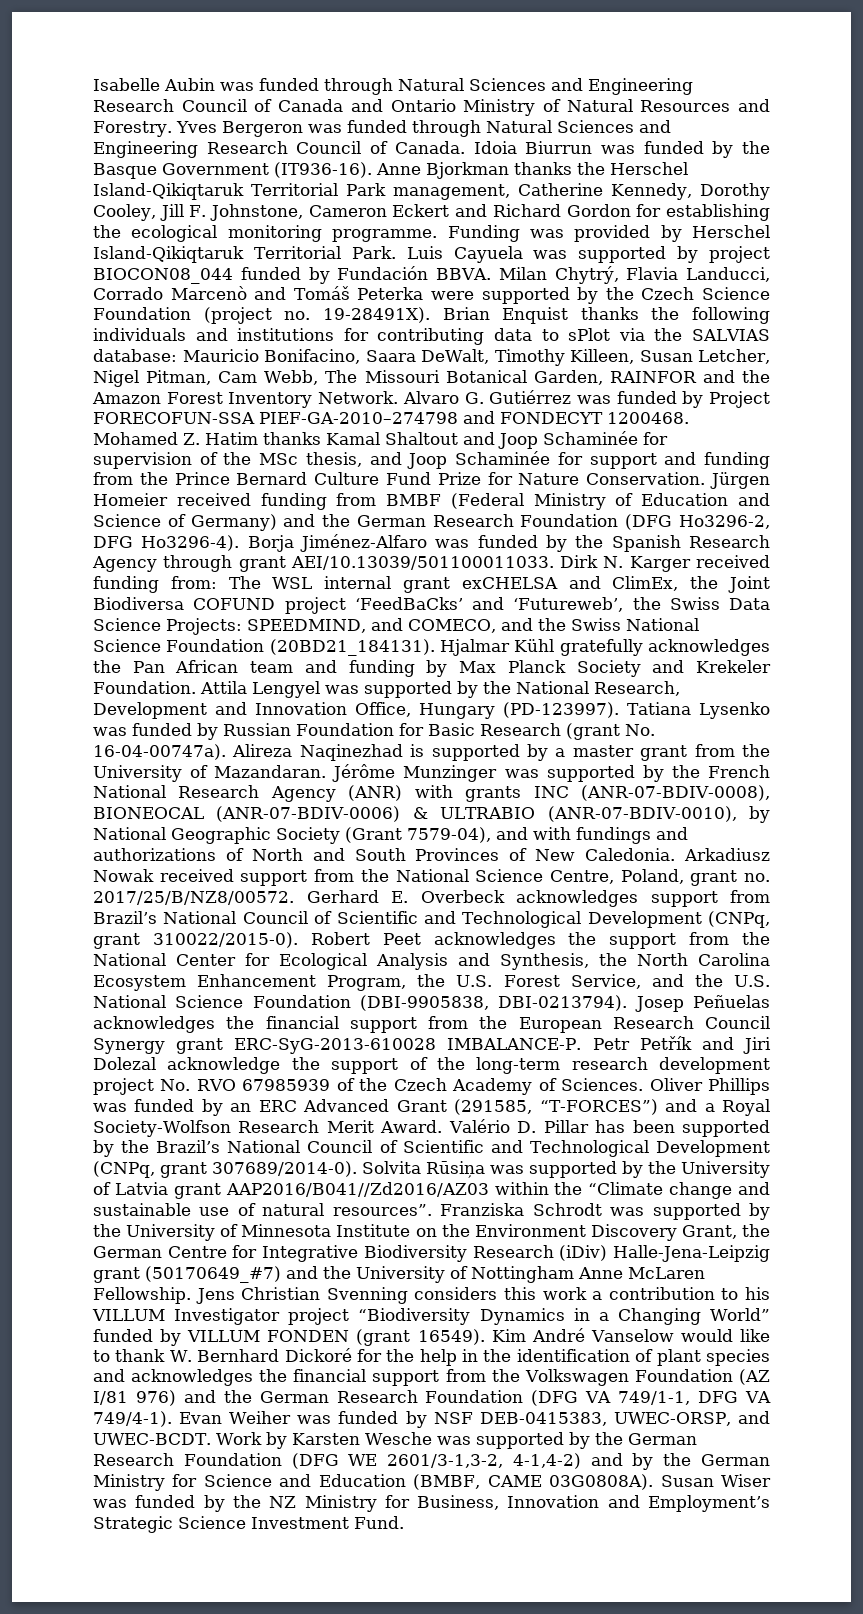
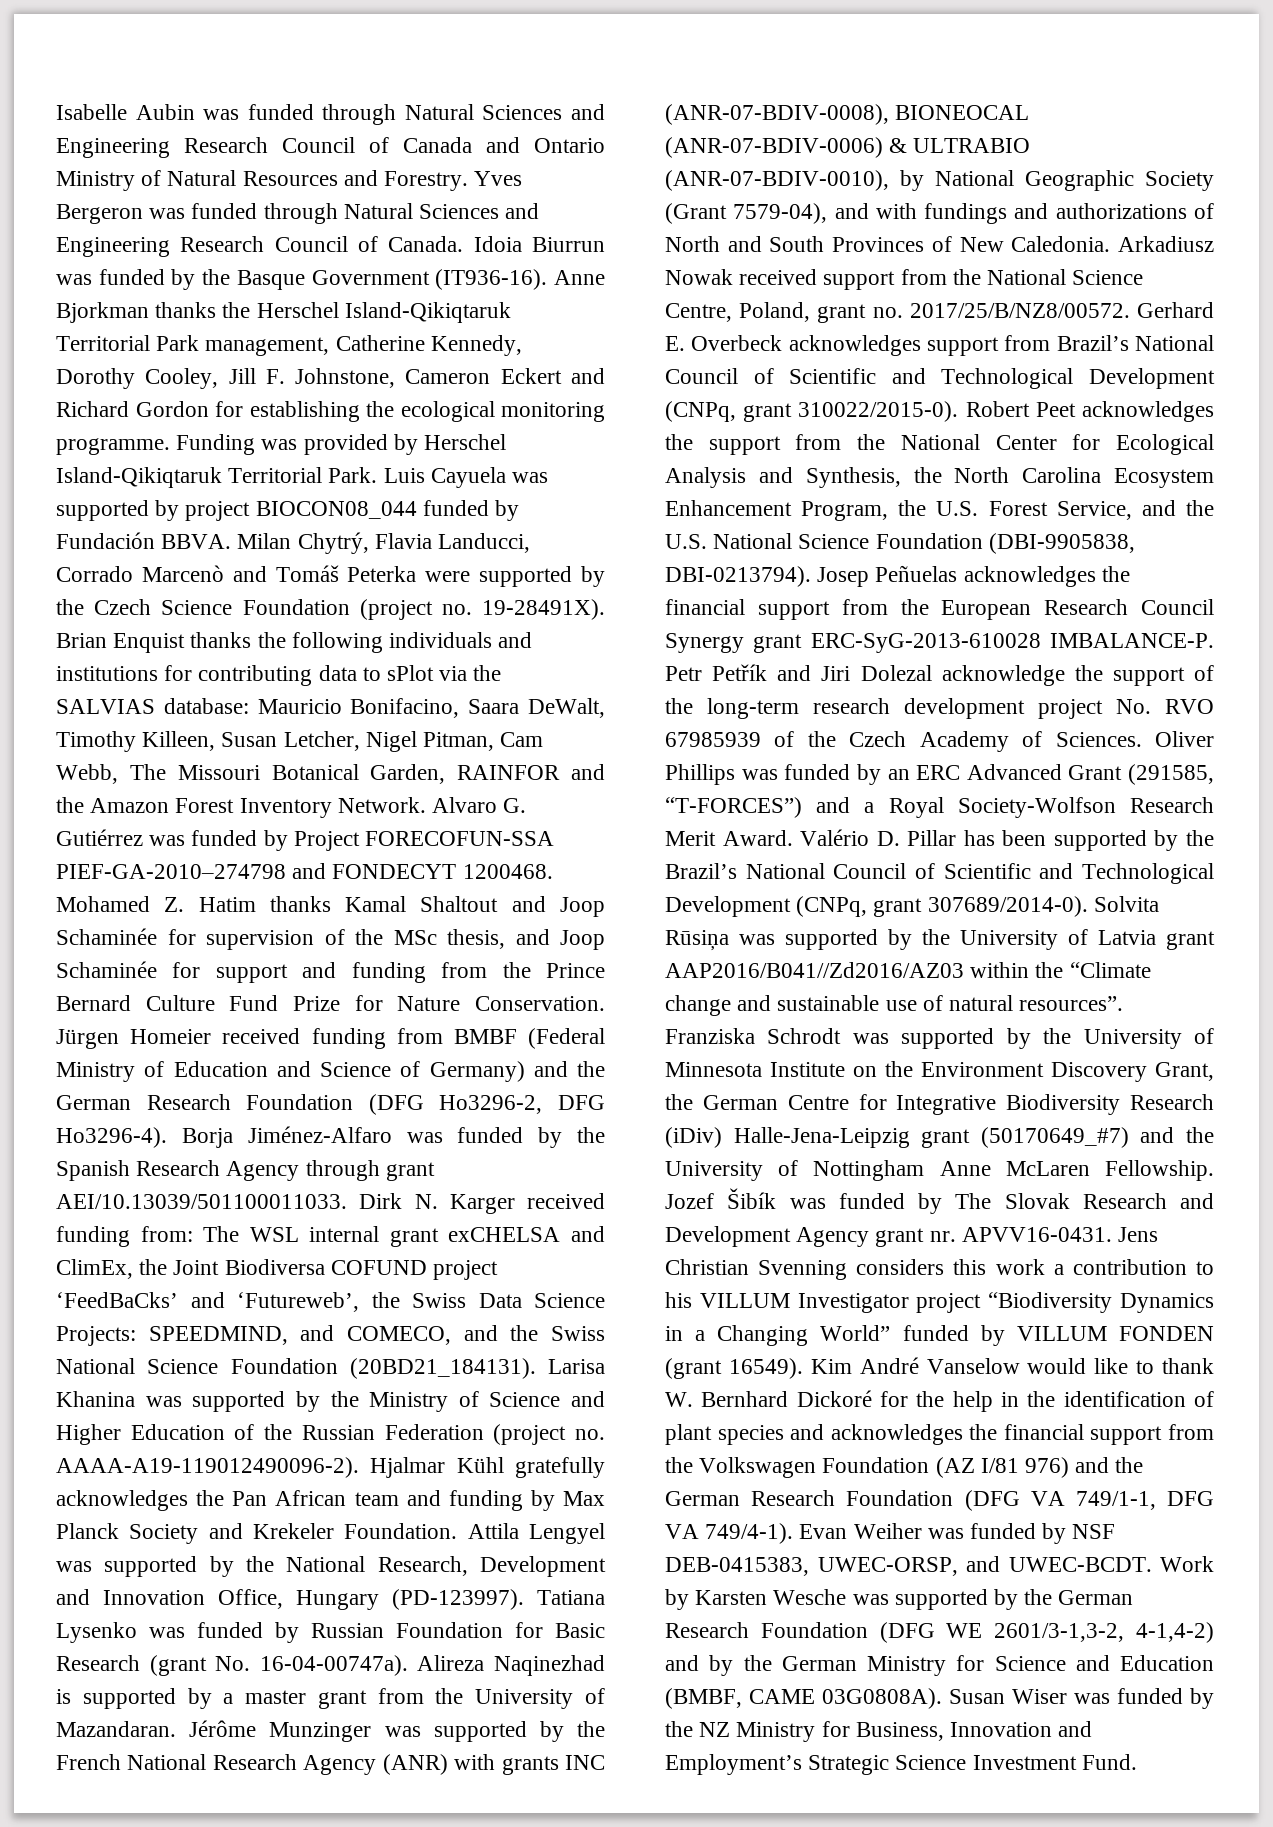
+ Larisa Khanina was supported by the Ministry of Science and Higher Education of the Russian Federation (project no. AAAA-A19-119012490096-2).
+ Jozef Šibík was funded by The Slovak Research and Development Agency grant nr. APVV16-0431.

